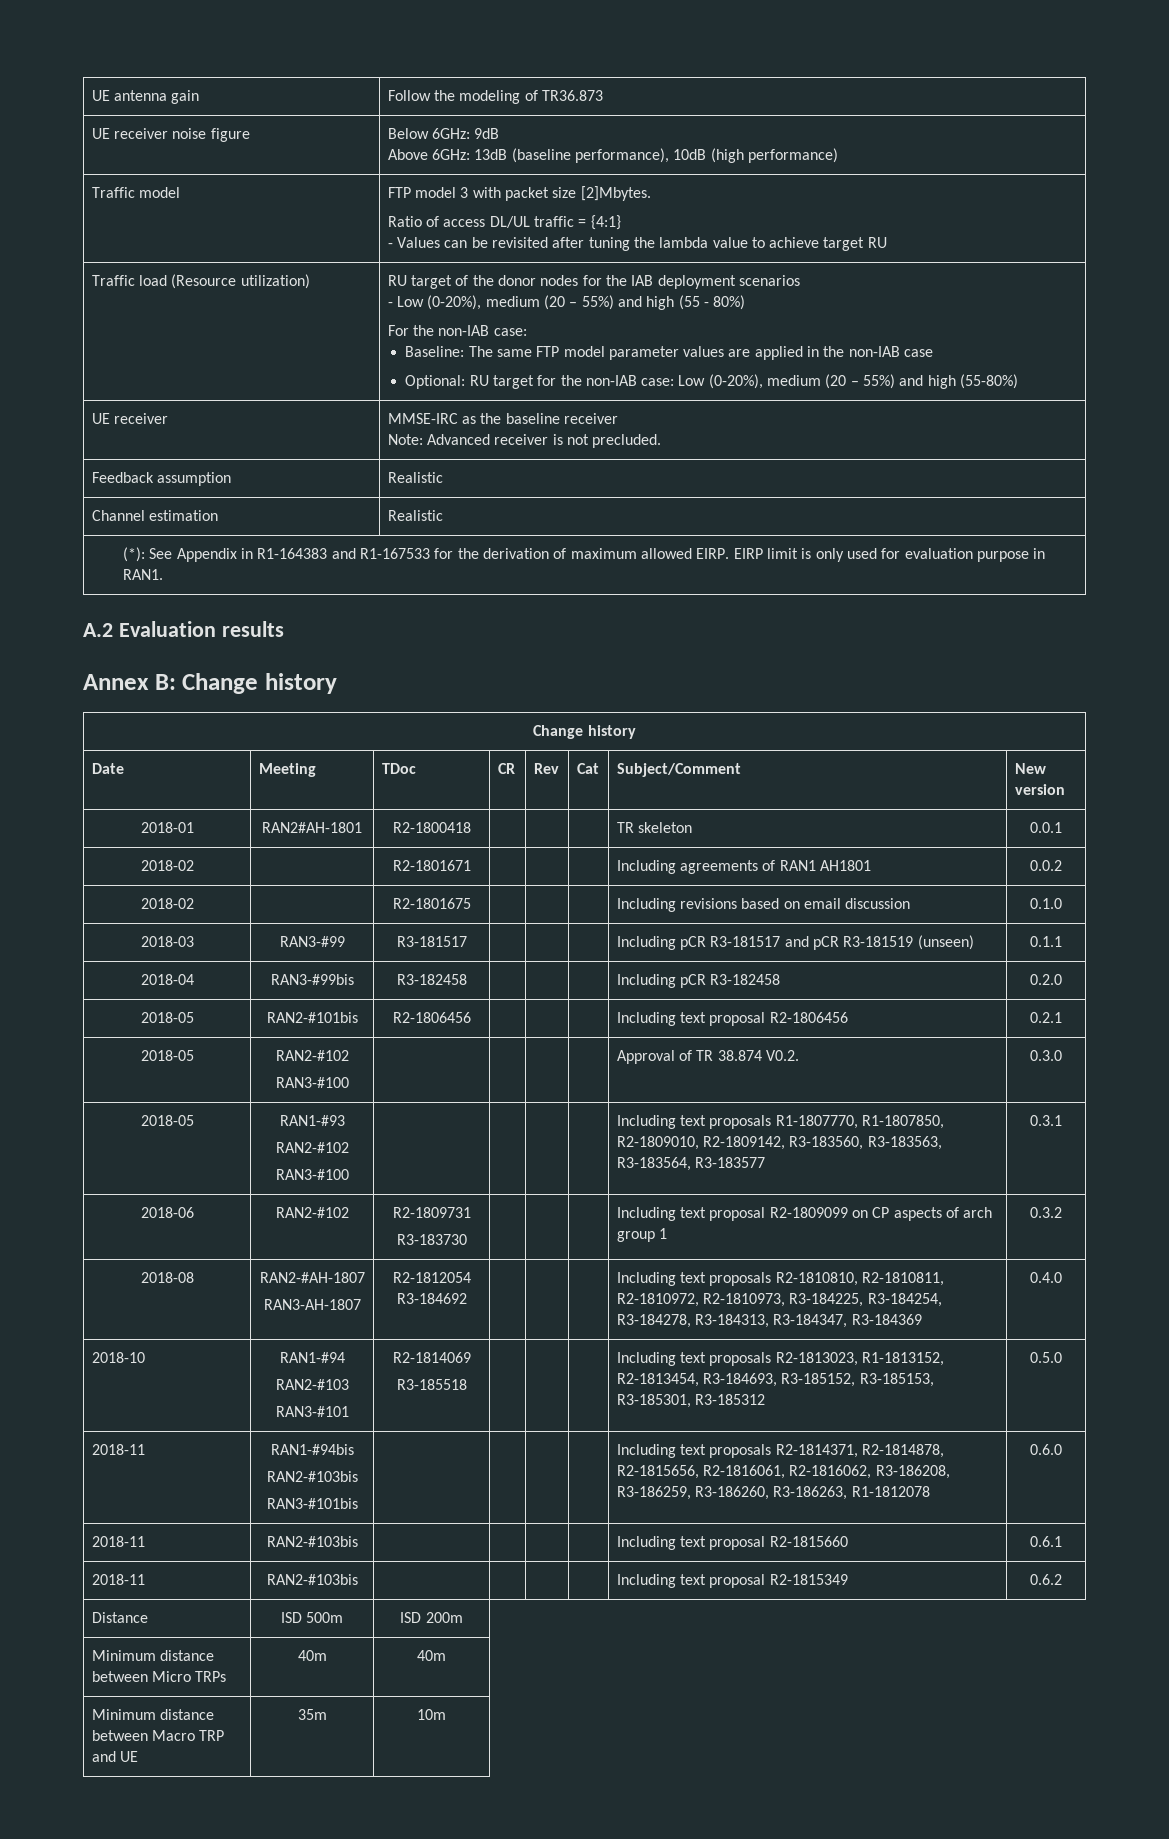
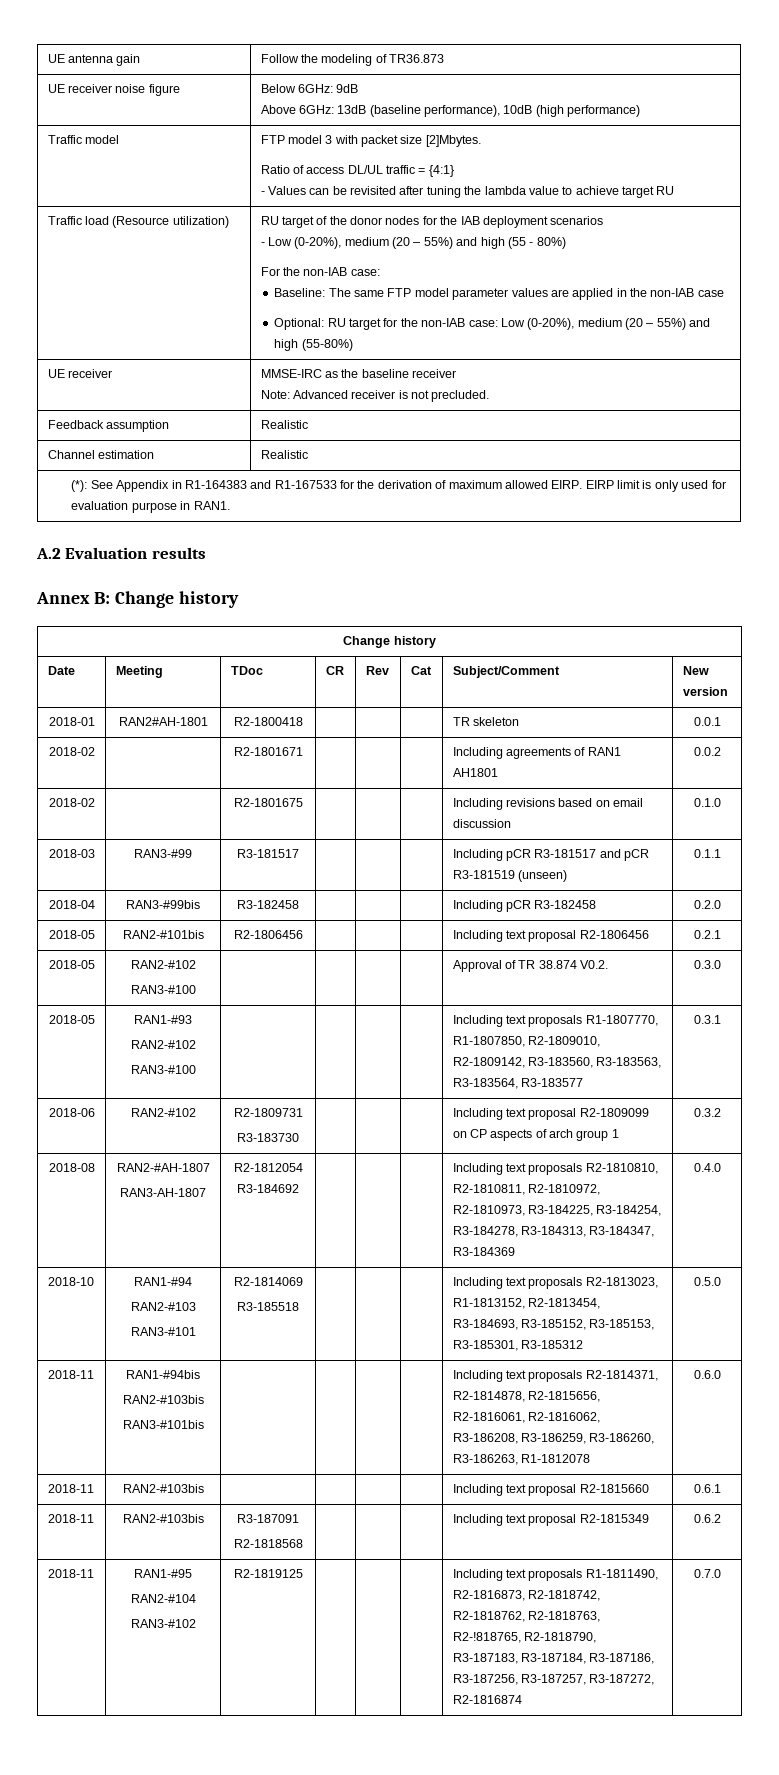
- 2018-11 | RAN2-#103bis | | | | | Including text proposal R2-1815349 | 0.6.2
+ 2018-11 | RAN2-#103bis | R3-187091
+ R2-1818568 | | | | Including text proposal R2-1815349 | 0.6.2
- Distance | ISD 500m | ISD 200m
- Minimum distance between Micro TRPs | 40m | 40m
- Minimum distance between Macro TRP and UE | 35m | 10m
+ 2018-11 | RAN1-#95
+ RAN2-#104
+ RAN3-#102 | R2-1819125 | | | | Including text proposals R1-1811490, R2-1816873, R2-1818742, R2-1818762, R2-1818763, R2-!818765, R2-1818790, R3-187183, R3-187184, R3-187186, R3-187256, R3-187257, R3-187272, R2-1816874 | 0.7.0

